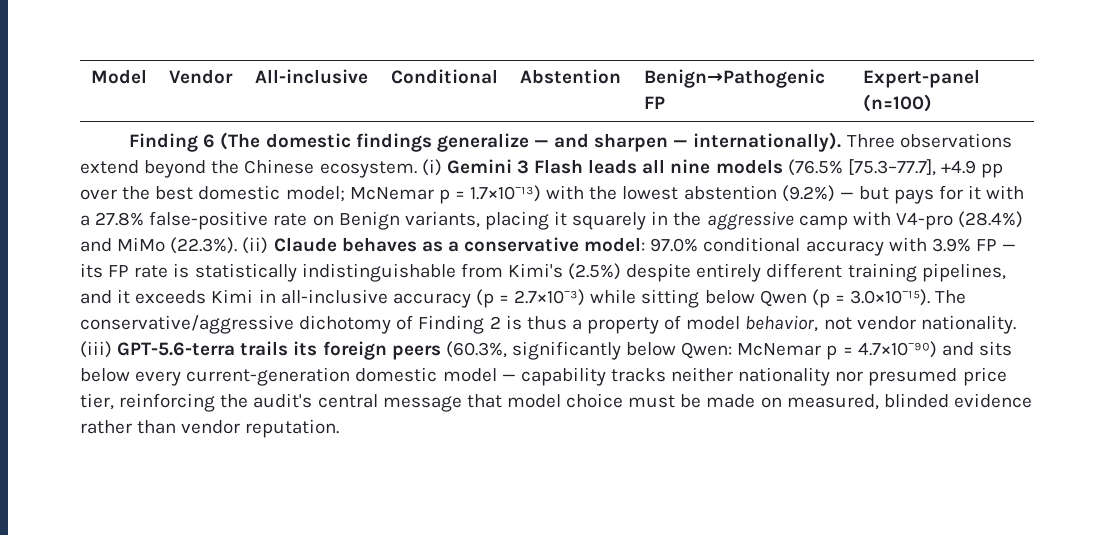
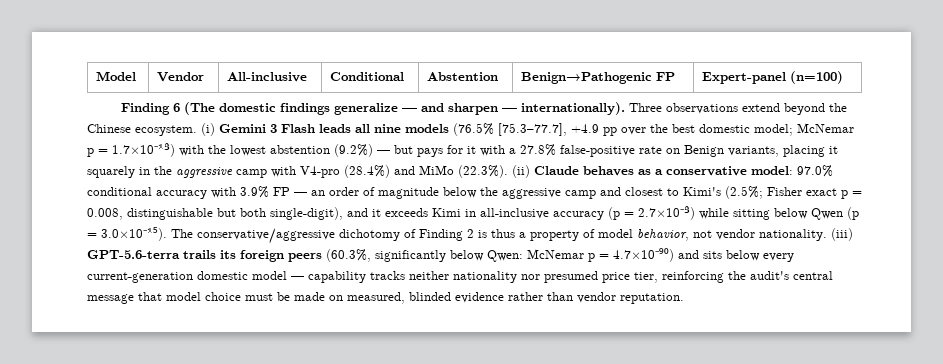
- 97.0% conditional accuracy with 3.9% FP — its FP rate is statistically indistinguishable from Kimi's (2.5%) despite entirely different training pipelines, and it exceeds Kimi in all-inclusive accuracy (p = 2.7×10⁻³) while sitting below Qwen (p = 3.0×10⁻¹⁵). The conservative/aggressive dichotomy of Finding 2 is thus a property of model behavior, not vendor nationality.
+ 97.0% conditional accuracy with 3.9% FP — an order of magnitude below the aggressive camp and closest to Kimi's (2.5%; Fisher exact p = 0.008, distinguishable but both single-digit), and it exceeds Kimi in all-inclusive accuracy (p = 2.7×10⁻³) while sitting below Qwen (p = 3.0×10⁻¹⁵). The conservative/aggressive dichotomy of Finding 2 is thus a property of model behavior, not vendor nationality.

